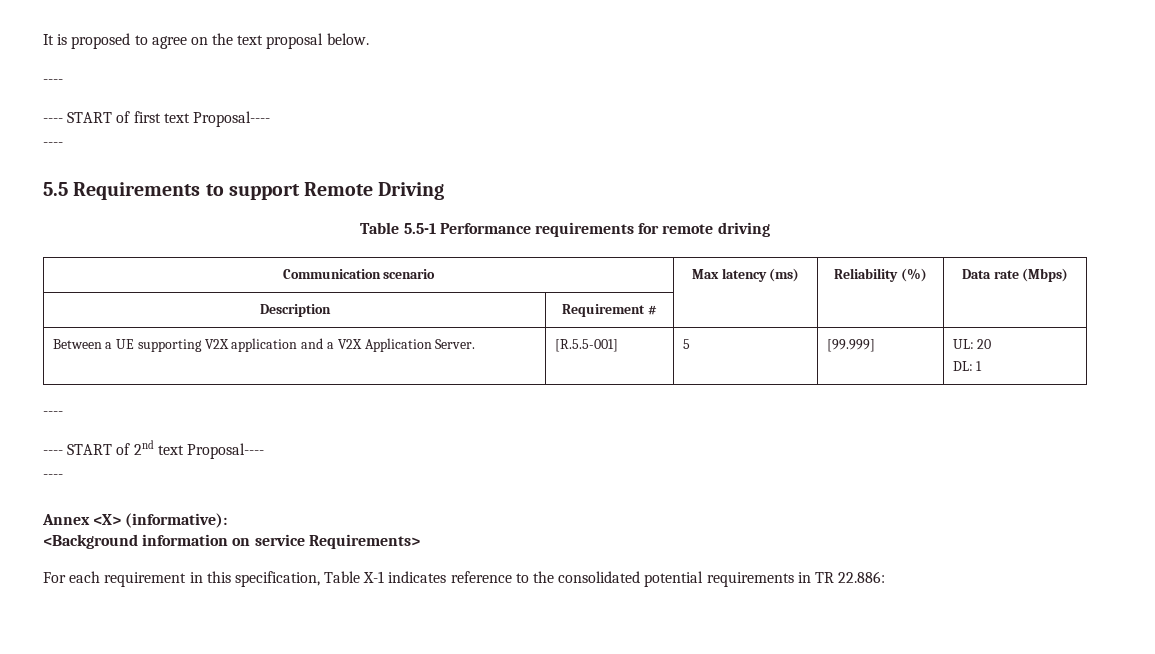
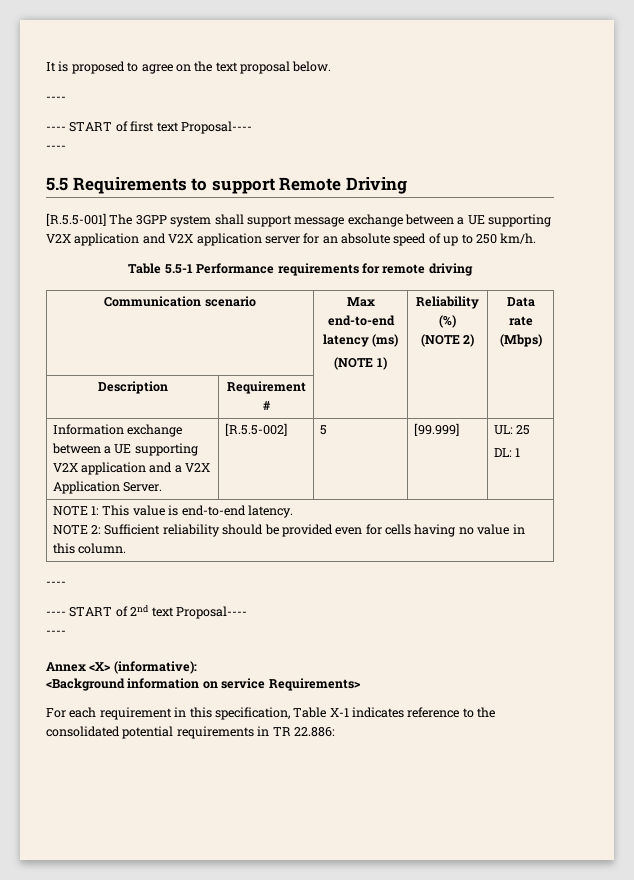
+ [R.5.5-001] The 3GPP system shall support message exchange between a UE supporting V2X application and V2X application server for an absolute speed of up to 250 km/h.
- Communication scenario | Max latency (ms) | Reliability (%) | Data rate (Mbps)
+ Communication scenario | Max end-to-end latency (ms)
+ (NOTE 1) | Reliability (%)
+ (NOTE 2) | Data rate (Mbps)
- Between a UE supporting V2X application and a V2X Application Server. | [R.5.5-001] | 5 | [99.999] | UL: 20
+ Information exchange between a UE supporting V2X application and a V2X Application Server. | [R.5.5-002] | 5 | [99.999] | UL: 25
+ NOTE 1: This value is end-to-end latency.
+ NOTE 2: Sufficient reliability should be provided even for cells having no value in this column.

